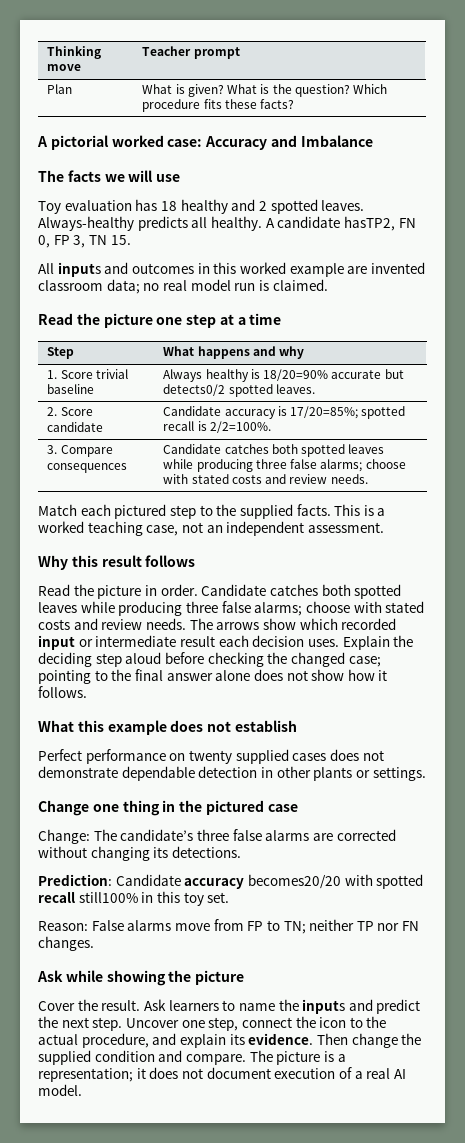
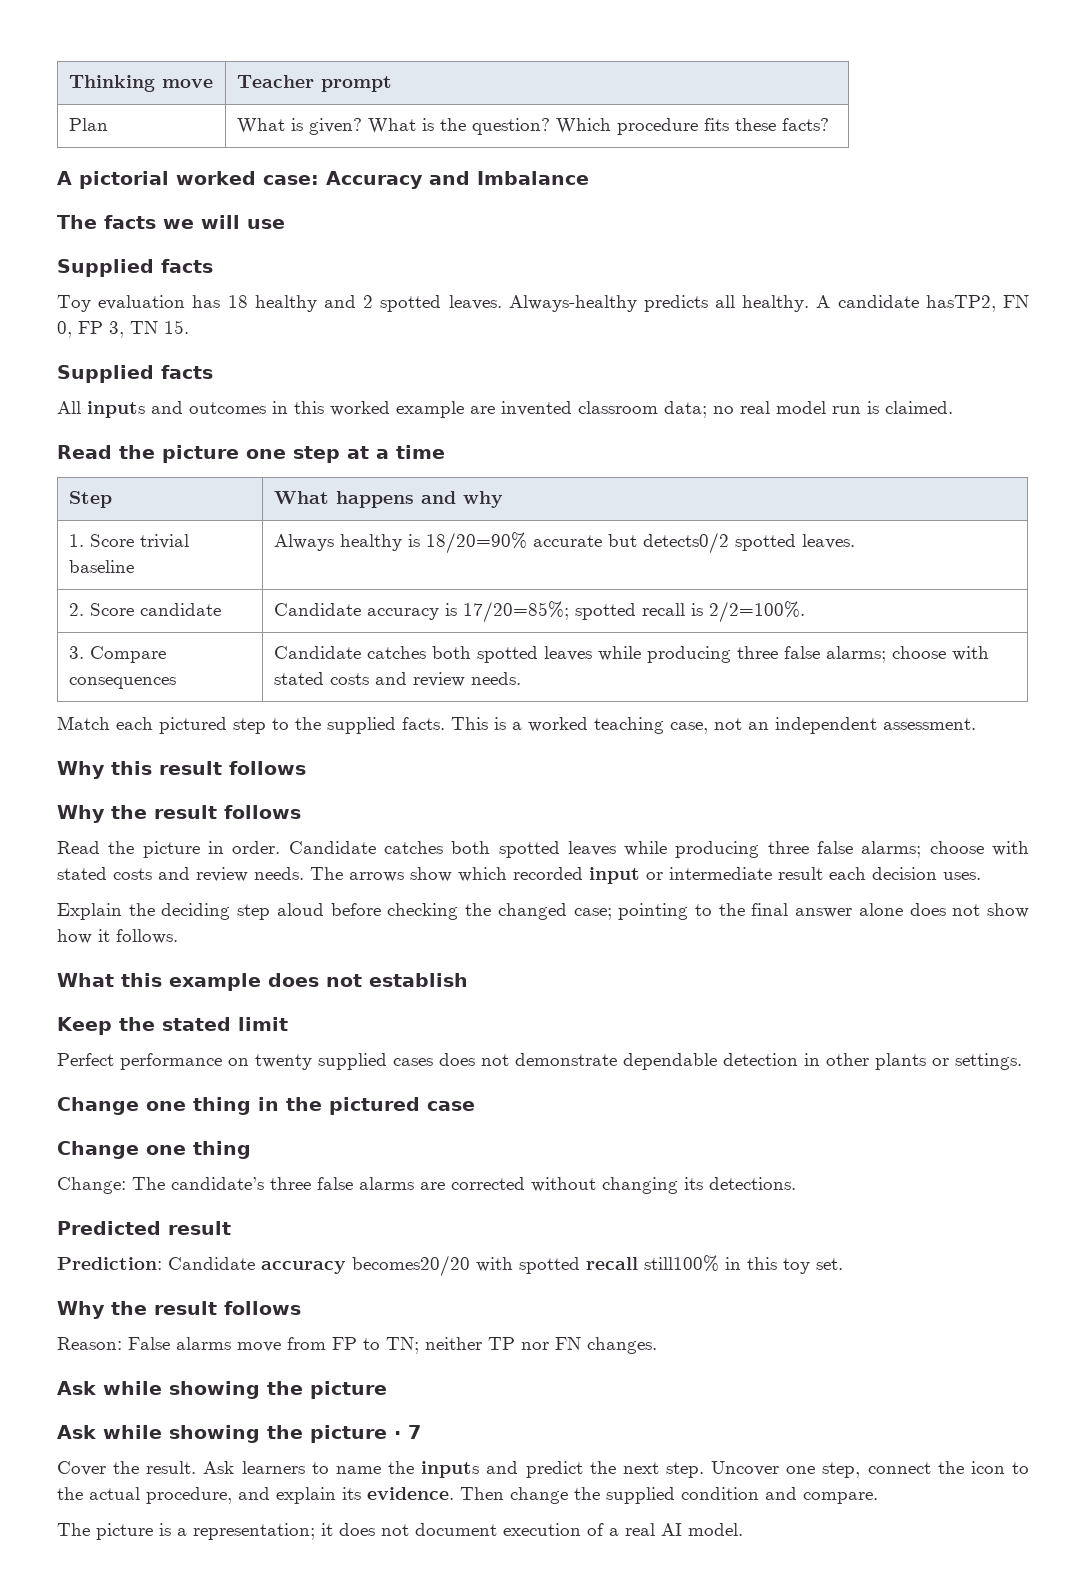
  The facts we will use
+ Supplied facts
  A candidate hasTP2, FN 0, FP 3, TN 15.
+ Supplied facts
  Why this result follows
+ Why the result follows
- The arrows show which recorded input or intermediate result each decision uses. Explain the deciding step aloud before checking the changed case; pointing to the final answer alone does not show how it follows.
+ The arrows show which recorded input or intermediate result each decision uses.
+ Explain the deciding step aloud before checking the changed case; pointing to the final answer alone does not show how it follows.
+ Keep the stated limit
  Change one thing in the pictured case
+ Change one thing
+ Predicted result
  Prediction: Candidate accuracy becomes20/20 with spotted recall still100% in this toy set.
+ Why the result follows
+ Ask while showing the picture · 7
- Then change the supplied condition and compare. The picture is a representation; it does not document execution of a real AI model.
+ Then change the supplied condition and compare.
+ The picture is a representation; it does not document execution of a real AI model.

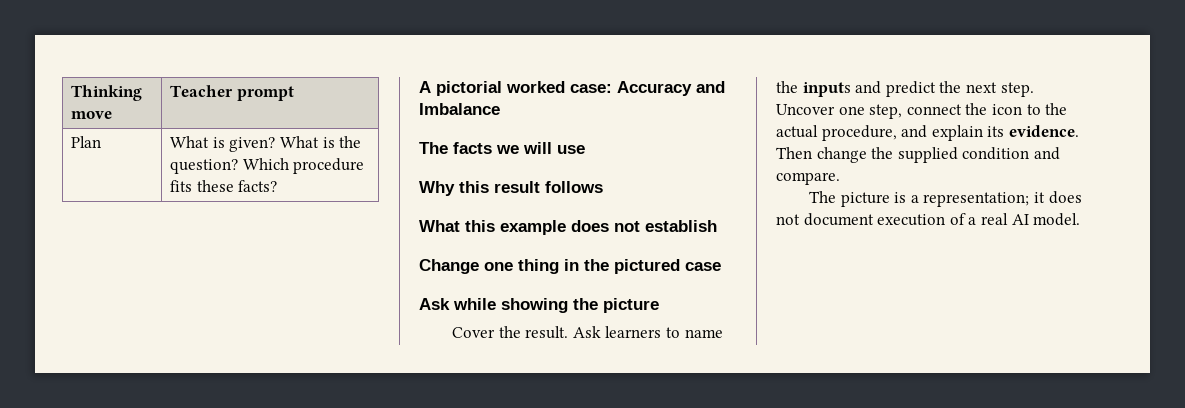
  The facts we will use
- Supplied facts
- Toy evaluation has 18 healthy and 2 spotted leaves. Always-healthy predicts all healthy. A candidate hasTP2, FN 0, FP 3, TN 15.
- Supplied facts
- All inputs and outcomes in this worked example are invented classroom data; no real model run is claimed.
- Read the picture one step at a time
- Step | What happens and why
- 1. Score trivial baseline | Always healthy is 18/20=90% accurate but detects0/2 spotted leaves.
- 2. Score candidate | Candidate accuracy is 17/20=85%; spotted recall is 2/2=100%.
- 3. Compare consequences | Candidate catches both spotted leaves while producing three false alarms; choose with stated costs and review needs.
- Match each pictured step to the supplied facts. This is a worked teaching case, not an independent assessment.
  Why this result follows
- Why the result follows
- Read the picture in order. Candidate catches both spotted leaves while producing three false alarms; choose with stated costs and review needs. The arrows show which recorded input or intermediate result each decision uses.
- Explain the deciding step aloud before checking the changed case; pointing to the final answer alone does not show how it follows.
- Keep the stated limit
- Perfect performance on twenty supplied cases does not demonstrate dependable detection in other plants or settings.
  Change one thing in the pictured case
- Change one thing
- Change: The candidate’s three false alarms are corrected without changing its detections.
- Predicted result
- Prediction: Candidate accuracy becomes20/20 with spotted recall still100% in this toy set.
- Why the result follows
- Reason: False alarms move from FP to TN; neither TP nor FN changes.
  Ask while showing the picture
- Ask while showing the picture · 7

